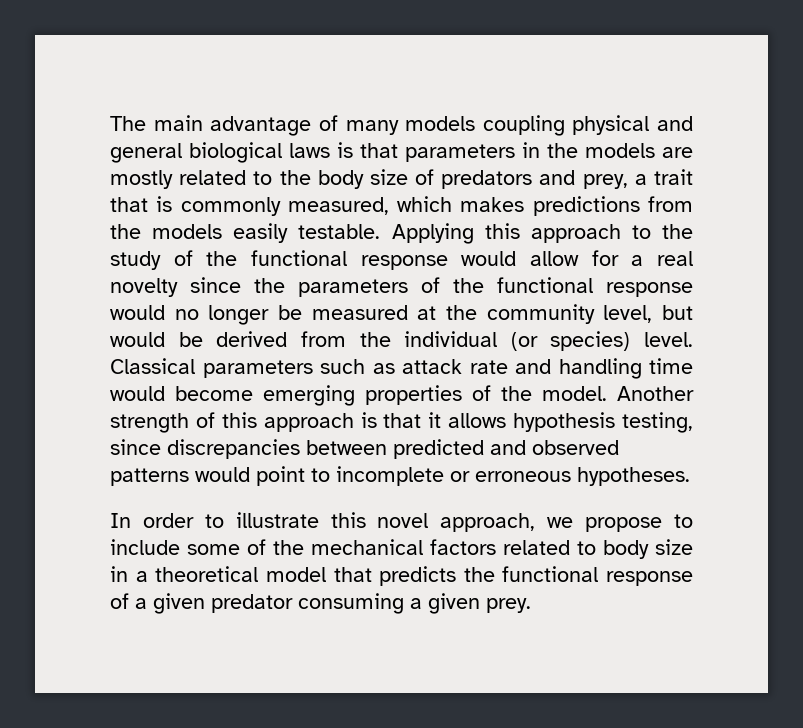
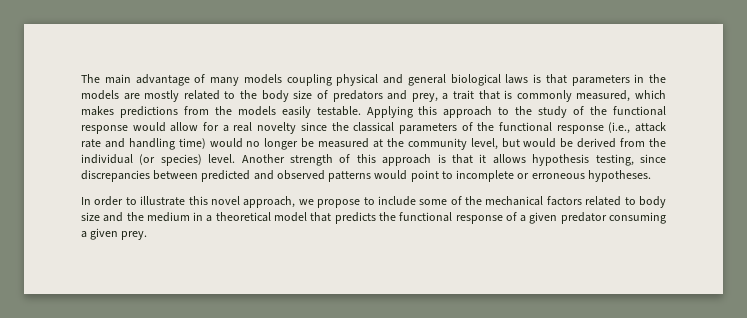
- Applying this approach to the study of the functional response would allow for a real novelty since the parameters of the functional response would no longer be measured at the community level, but would be derived from the individual (or species) level.
+ Applying this approach to the study of the functional response would allow for a real novelty since the classical parameters of the functional response (i.e., attack rate and handling time) would no longer be measured at the community level, but would be derived from the individual (or species) level.
- Classical parameters such as attack rate and handling time would become emerging properties of the model.
- In order to illustrate this novel approach, we propose to include some of the mechanical factors related to body size in a theoretical model that predicts the functional response of a given predator consuming a given prey.
+ In order to illustrate this novel approach, we propose to include some of the mechanical factors related to body size and the medium in a theoretical model that predicts the functional response of a given predator consuming a given prey.

